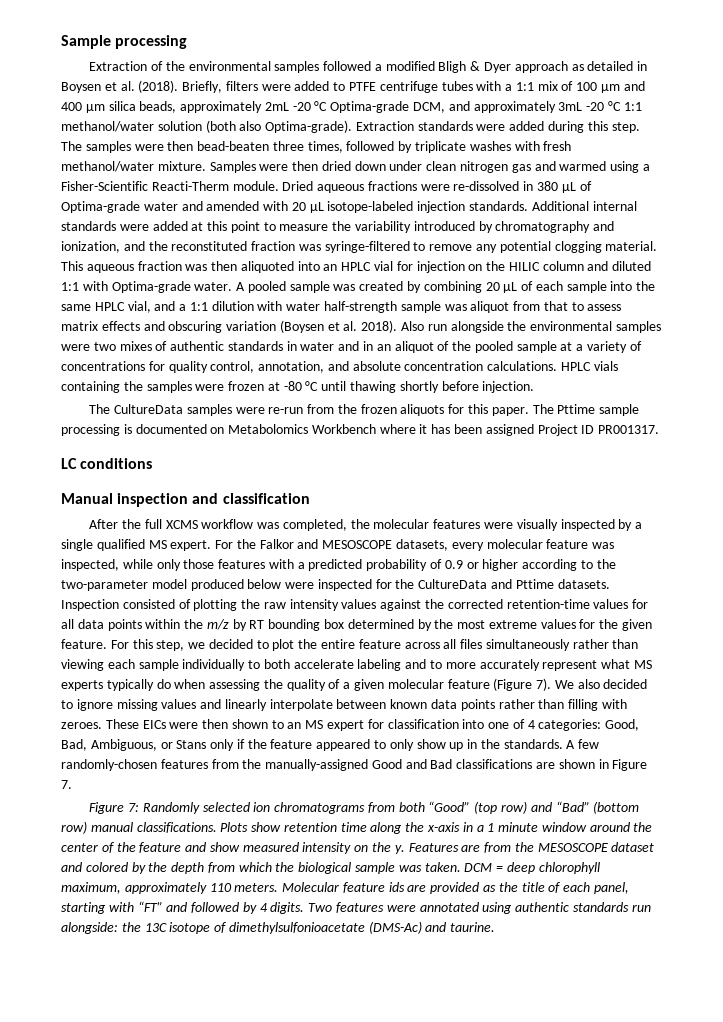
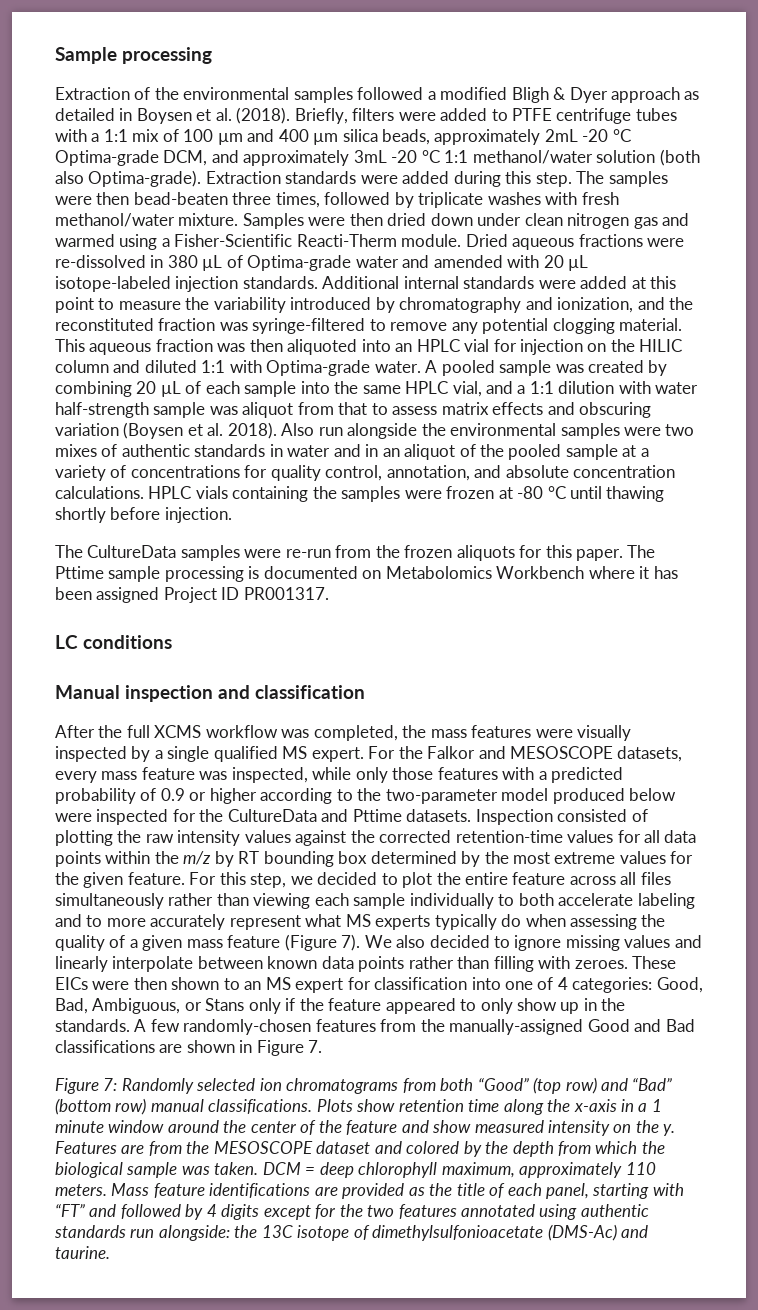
- After the full XCMS workflow was completed, the molecular features were visually inspected by a single qualified MS expert.
+ After the full XCMS workflow was completed, the mass features were visually inspected by a single qualified MS expert.
- For the Falkor and MESOSCOPE datasets, every molecular feature was inspected, while only those features with a predicted probability of 0.9 or higher according to the two-parameter model produced below were inspected for the CultureData and Pttime datasets.
+ For the Falkor and MESOSCOPE datasets, every mass feature was inspected, while only those features with a predicted probability of 0.9 or higher according to the two-parameter model produced below were inspected for the CultureData and Pttime datasets.
- For this step, we decided to plot the entire feature across all files simultaneously rather than viewing each sample individually to both accelerate labeling and to more accurately represent what MS experts typically do when assessing the quality of a given molecular feature (Figure 7).
+ For this step, we decided to plot the entire feature across all files simultaneously rather than viewing each sample individually to both accelerate labeling and to more accurately represent what MS experts typically do when assessing the quality of a given mass feature (Figure 7).
- Molecular feature ids are provided as the title of each panel, starting with “FT” and followed by 4 digits. Two features were annotated using authentic standards run alongside: the 13C isotope of dimethylsulfonioacetate (DMS-Ac) and taurine.
+ Mass feature identifications are provided as the title of each panel, starting with “FT” and followed by 4 digits except for the two features annotated using authentic standards run alongside: the 13C isotope of dimethylsulfonioacetate (DMS-Ac) and taurine.

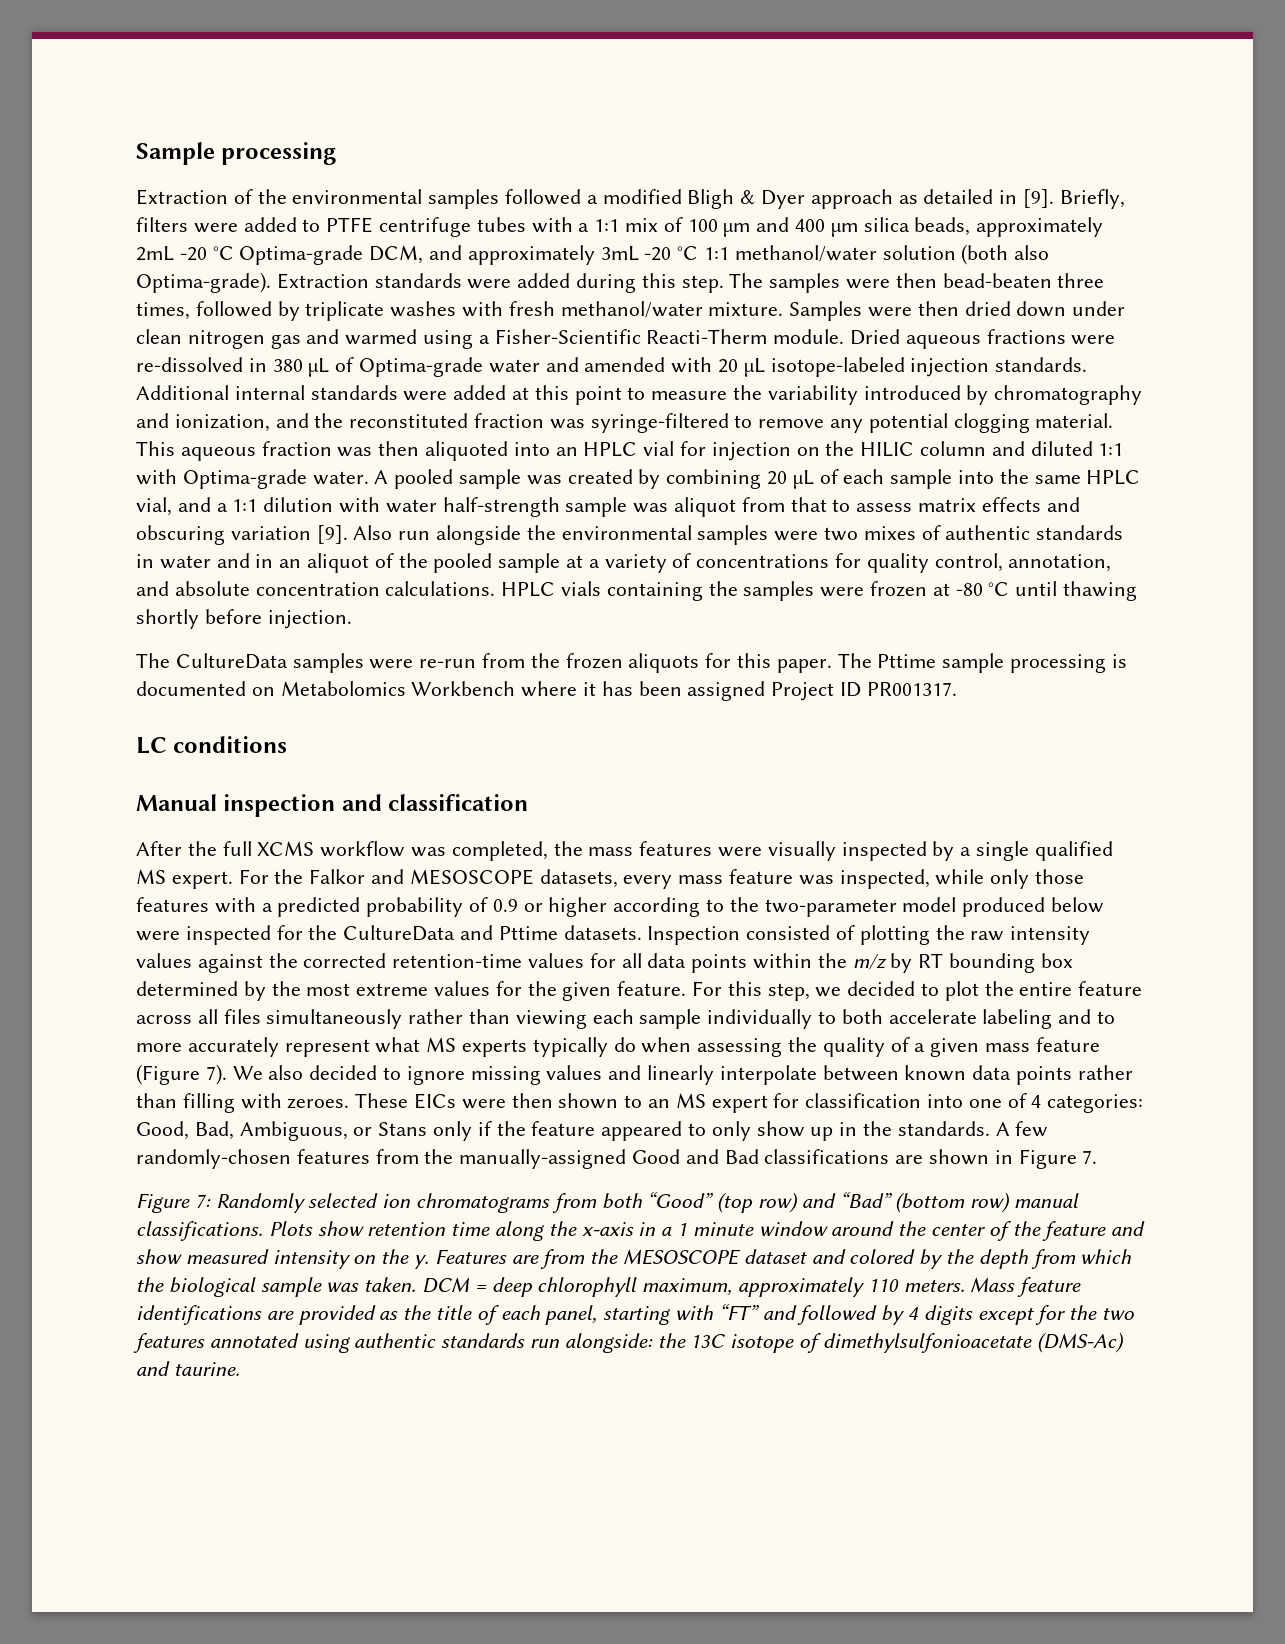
- Extraction of the environmental samples followed a modified Bligh & Dyer approach as detailed in Boysen et al. (2018).
+ Extraction of the environmental samples followed a modified Bligh & Dyer approach as detailed in [9].
- A pooled sample was created by combining 20 µL of each sample into the same HPLC vial, and a 1:1 dilution with water half-strength sample was aliquot from that to assess matrix effects and obscuring variation (Boysen et al. 2018).
+ A pooled sample was created by combining 20 µL of each sample into the same HPLC vial, and a 1:1 dilution with water half-strength sample was aliquot from that to assess matrix effects and obscuring variation [9].

